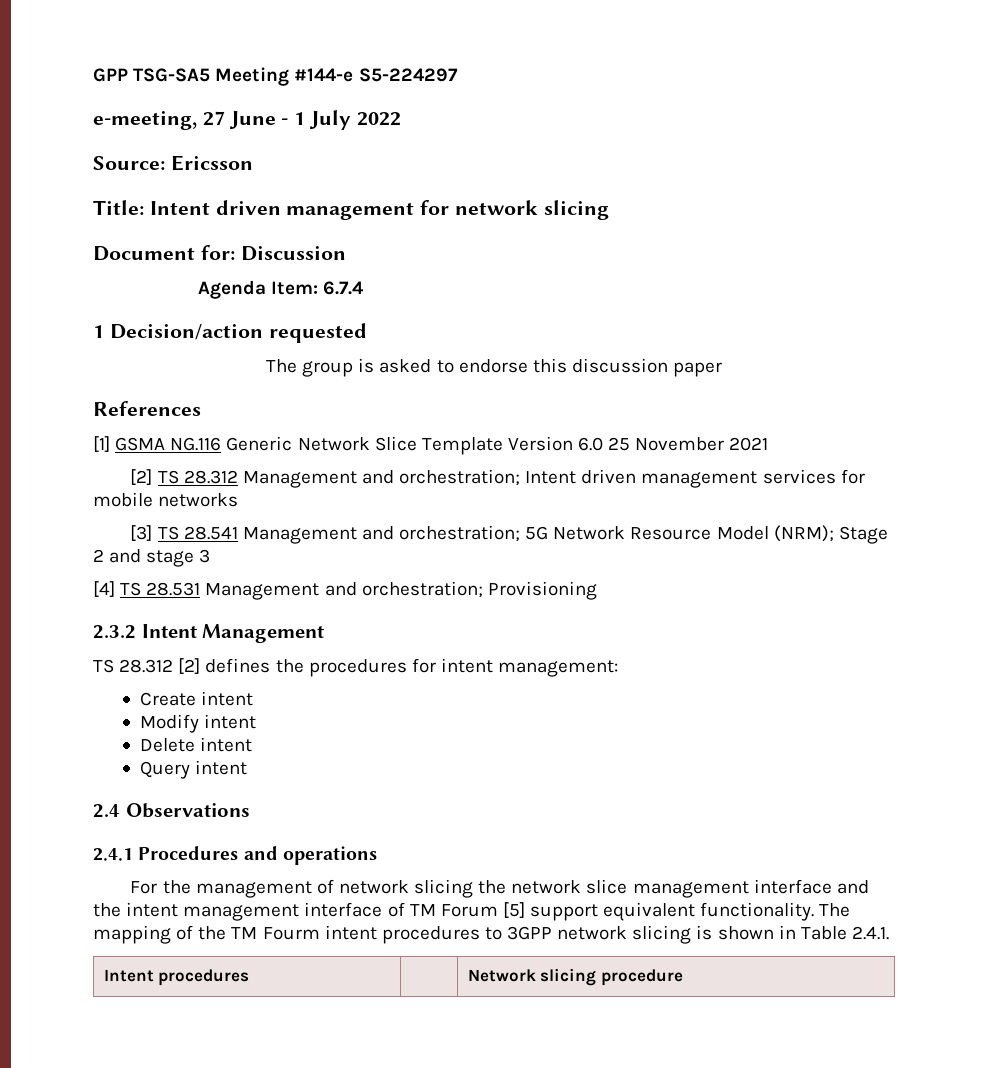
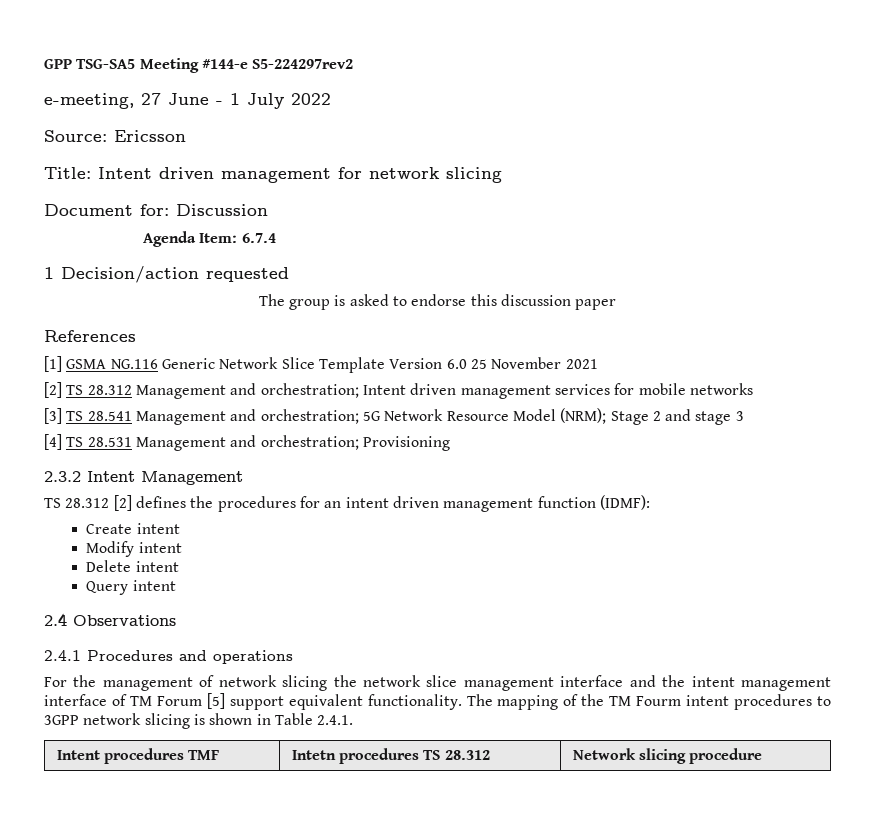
- GPP TSG-SA5 Meeting #144-e S5-224297
+ GPP TSG-SA5 Meeting #144-e S5-224297rev2
- TS 28.312 [2] defines the procedures for intent management:
+ TS 28.312 [2] defines the procedures for an intent driven management function (IDMF):
- Intent procedures | | Network slicing procedure
+ Intent procedures TMF | Intetn procedures TS 28.312 | Network slicing procedure

